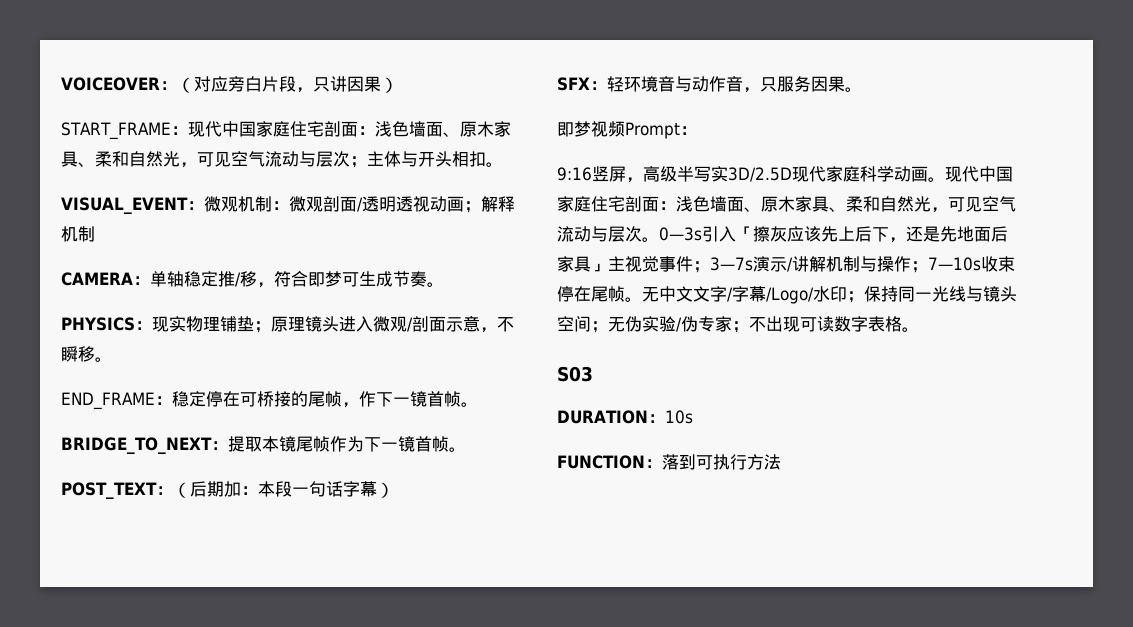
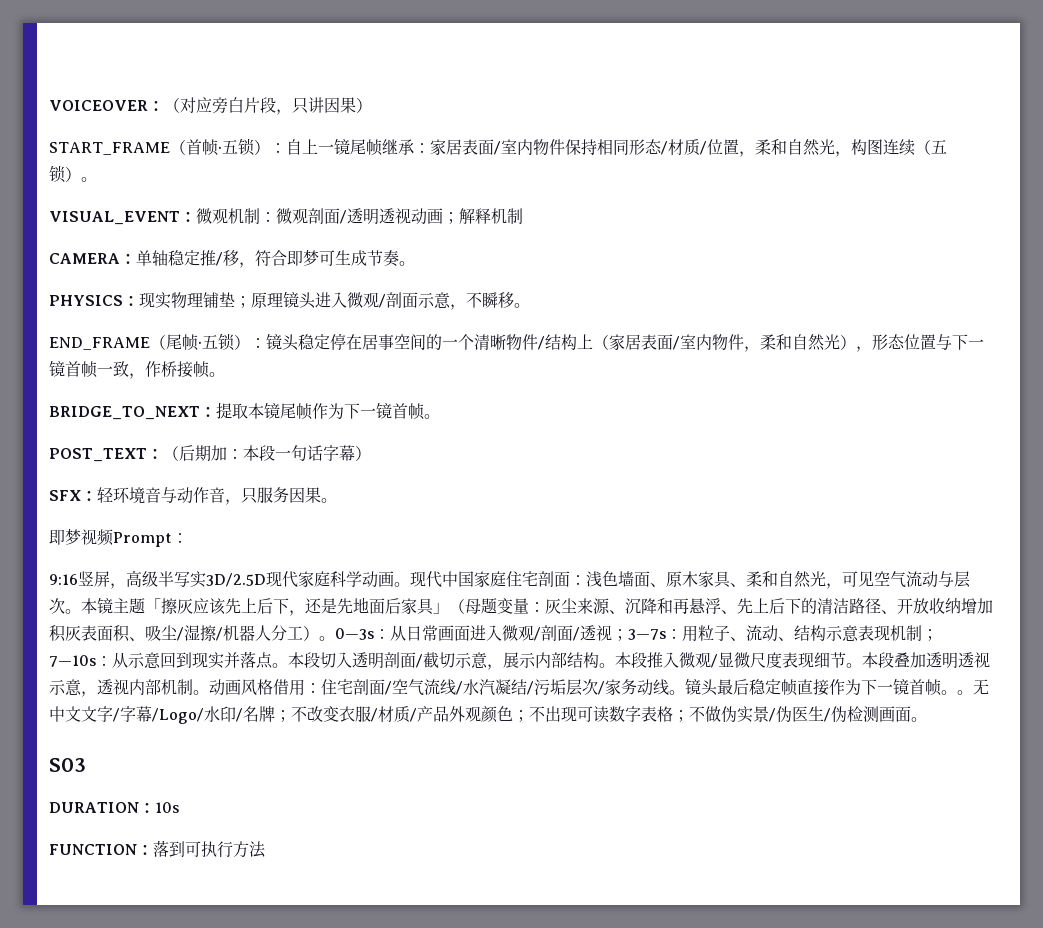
- START_FRAME：现代中国家庭住宅剖面：浅色墙面、原木家具、柔和自然光，可见空气流动与层次；主体与开头相扣。
+ START_FRAME（首帧·五锁）：自上一镜尾帧继承：家居表面/室内物件保持相同形态/材质/位置，柔和自然光，构图连续（五锁）。
- END_FRAME：稳定停在可桥接的尾帧，作下一镜首帧。
+ END_FRAME（尾帧·五锁）：镜头稳定停在居事空间的一个清晰物件/结构上（家居表面/室内物件，柔和自然光），形态位置与下一镜首帧一致，作桥接帧。
- 0—3s引入「擦灰应该先上后下，还是先地面后家具」主视觉事件；3—7s演示/讲解机制与操作；7—10s收束停在尾帧。
+ 本镜主题「擦灰应该先上后下，还是先地面后家具」（母题变量：灰尘来源、沉降和再悬浮、先上后下的清洁路径、开放收纳增加积灰表面积、吸尘/湿擦/机器人分工）。0—3s：从日常画面进入微观/剖面/透视；3—7s：用粒子、流动、结构示意表现机制；7—10s：从示意回到现实并落点。本段切入透明剖面/截切示意，展示内部结构。本段推入微观/显微尺度表现细节。本段叠加透明透视示意，透视内部机制。动画风格借用：住宅剖面/空气流线/水汽凝结/污垢层次/家务动线。镜头最后稳定帧直接作为下一镜首帧。。
- 无中文文字/字幕/Logo/水印；保持同一光线与镜头空间；无伪实验/伪专家；不出现可读数字表格。
+ 无中文文字/字幕/Logo/水印/名牌；不改变衣服/材质/产品外观颜色；不出现可读数字表格；不做伪实景/伪医生/伪检测画面。

